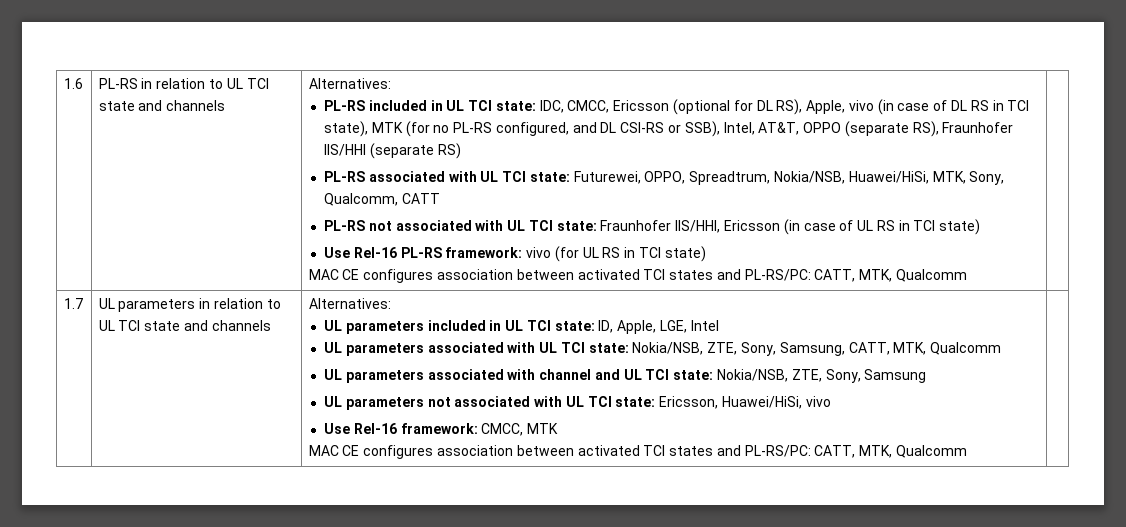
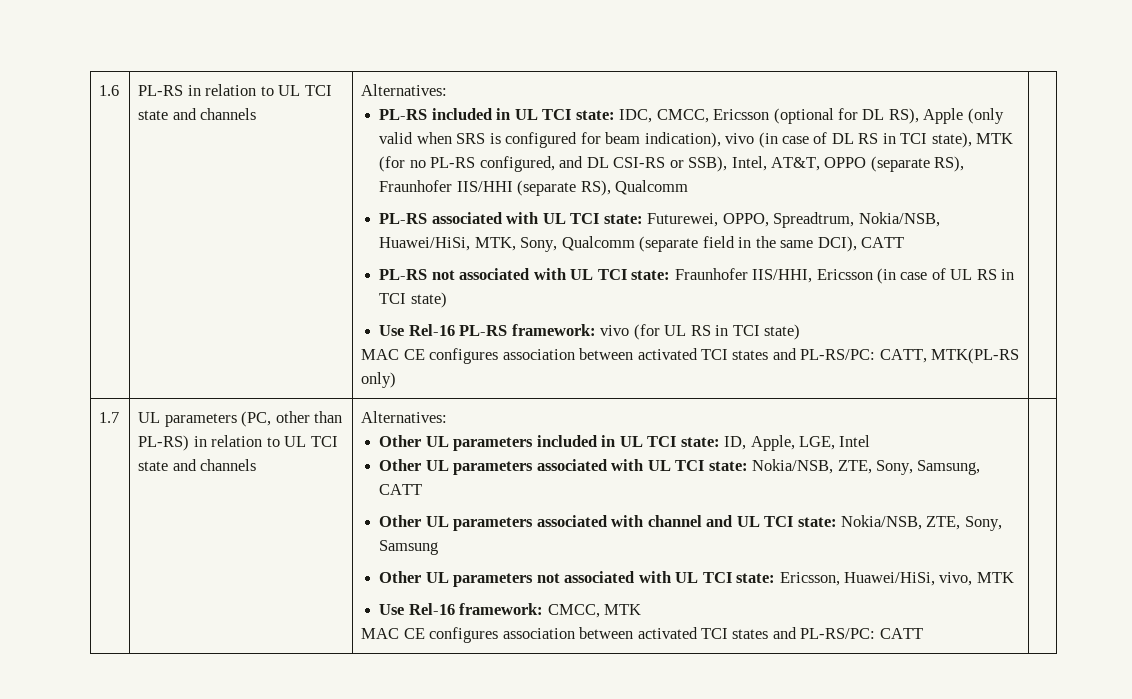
- PL-RS included in UL TCI state: IDC, CMCC, Ericsson (optional for DL RS), Apple, vivo (in case of DL RS in TCI state), MTK (for no PL-RS configured, and DL CSI-RS or SSB), Intel, AT&T, OPPO (separate RS), Fraunhofer IIS/HHI (separate RS)
+ PL-RS included in UL TCI state: IDC, CMCC, Ericsson (optional for DL RS), Apple (only valid when SRS is configured for beam indication), vivo (in case of DL RS in TCI state), MTK (for no PL-RS configured, and DL CSI-RS or SSB), Intel, AT&T, OPPO (separate RS), Fraunhofer IIS/HHI (separate RS), Qualcomm
- PL-RS associated with UL TCI state: Futurewei, OPPO, Spreadtrum, Nokia/NSB, Huawei/HiSi, MTK, Sony, Qualcomm, CATT
+ PL-RS associated with UL TCI state: Futurewei, OPPO, Spreadtrum, Nokia/NSB, Huawei/HiSi, MTK, Sony, Qualcomm (separate field in the same DCI), CATT
  Use Rel-16 PL-RS framework: vivo (for UL RS in TCI state)
- MAC CE configures association between activated TCI states and PL-RS/PC: CATT, MTK, Qualcomm
+ MAC CE configures association between activated TCI states and PL-RS/PC: CATT, MTK(PL-RS only)
- UL parameters in relation to UL TCI state and channels | Alternatives:
- UL parameters included in UL TCI state: ID, Apple, LGE, Intel
+ UL parameters (PC, other than PL-RS) in relation to UL TCI state and channels | Alternatives:
+ Other UL parameters included in UL TCI state: ID, Apple, LGE, Intel
- UL parameters associated with UL TCI state: Nokia/NSB, ZTE, Sony, Samsung, CATT, MTK, Qualcomm
- UL parameters associated with channel and UL TCI state: Nokia/NSB, ZTE, Sony, Samsung
+ Other UL parameters associated with UL TCI state: Nokia/NSB, ZTE, Sony, Samsung, CATT
+ Other UL parameters associated with channel and UL TCI state: Nokia/NSB, ZTE, Sony, Samsung
- UL parameters not associated with UL TCI state: Ericsson, Huawei/HiSi, vivo
+ Other UL parameters not associated with UL TCI state: Ericsson, Huawei/HiSi, vivo, MTK
  Use Rel-16 framework: CMCC, MTK
- MAC CE configures association between activated TCI states and PL-RS/PC: CATT, MTK, Qualcomm
+ MAC CE configures association between activated TCI states and PL-RS/PC: CATT

